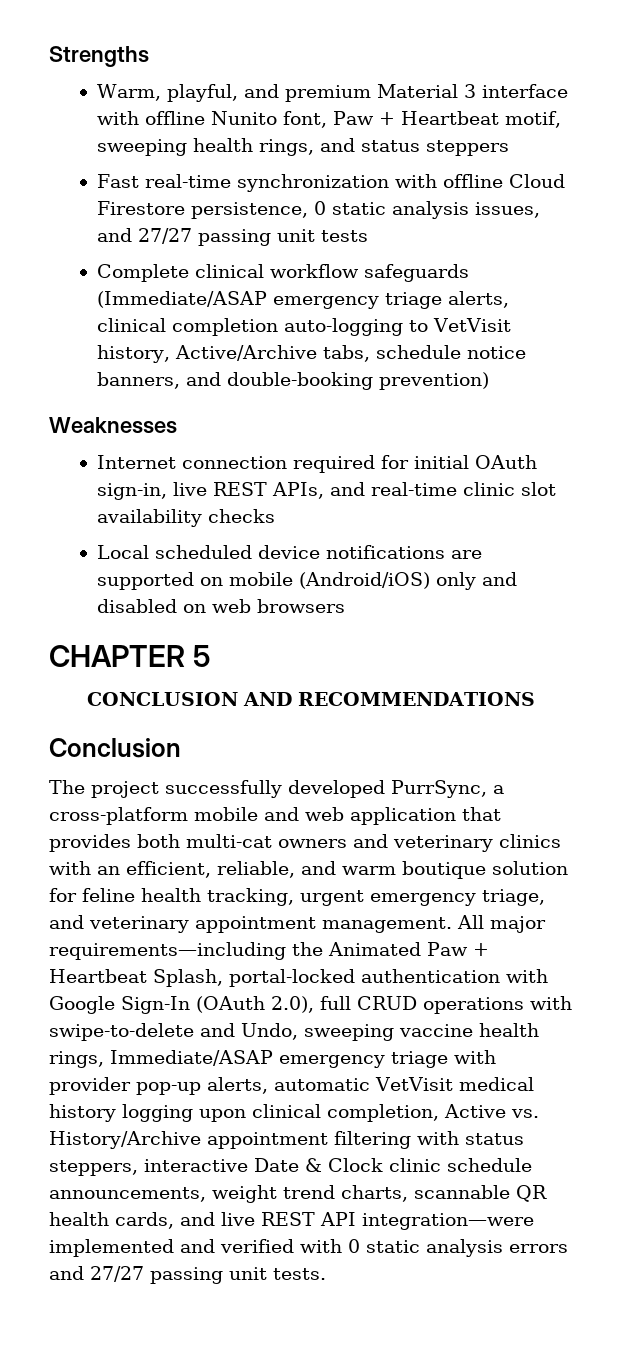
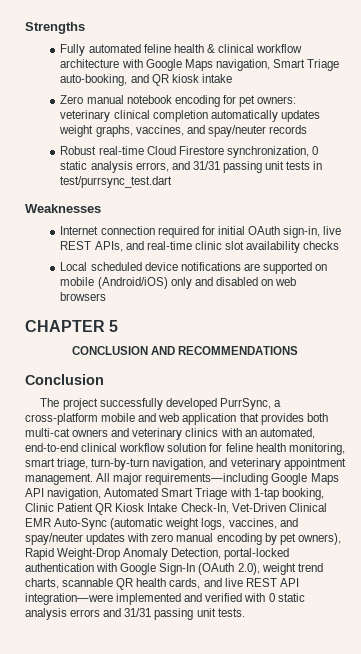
- Warm, playful, and premium Material 3 interface with offline Nunito font, Paw + Heartbeat motif, sweeping health rings, and status steppers
- Fast real-time synchronization with offline Cloud Firestore persistence, 0 static analysis issues, and 27/27 passing unit tests
- Complete clinical workflow safeguards (Immediate/ASAP emergency triage alerts, clinical completion auto-logging to VetVisit history, Active/Archive tabs, schedule notice banners, and double-booking prevention)
+ Fully automated feline health & clinical workflow architecture with Google Maps navigation, Smart Triage auto-booking, and QR kiosk intake
+ Zero manual notebook encoding for pet owners: veterinary clinical completion automatically updates weight graphs, vaccines, and spay/neuter records
+ Robust real-time Cloud Firestore synchronization, 0 static analysis errors, and 31/31 passing unit tests in test/purrsync_test.dart
- The project successfully developed PurrSync, a cross-platform mobile and web application that provides both multi-cat owners and veterinary clinics with an efficient, reliable, and warm boutique solution for feline health tracking, urgent emergency triage, and veterinary appointment management.
+ The project successfully developed PurrSync, a cross-platform mobile and web application that provides both multi-cat owners and veterinary clinics with an automated, end-to-end clinical workflow solution for feline health monitoring, smart triage, turn-by-turn navigation, and veterinary appointment management.
- All major requirements—including the Animated Paw + Heartbeat Splash, portal-locked authentication with Google Sign-In (OAuth 2.0), full CRUD operations with swipe-to-delete and Undo, sweeping vaccine health rings, Immediate/ASAP emergency triage with provider pop-up alerts, automatic VetVisit medical history logging upon clinical completion, Active vs. History/Archive appointment filtering with status steppers, interactive Date & Clock clinic schedule announcements, weight trend charts, scannable QR health cards, and live REST API integration—were implemented and verified with 0 static analysis errors and 27/27 passing unit tests.
+ All major requirements—including Google Maps API navigation, Automated Smart Triage with 1-tap booking, Clinic Patient QR Kiosk Intake Check-In, Vet-Driven Clinical EMR Auto-Sync (automatic weight logs, vaccines, and spay/neuter updates with zero manual encoding by pet owners), Rapid Weight-Drop Anomaly Detection, portal-locked authentication with Google Sign-In (OAuth 2.0), weight trend charts, scannable QR health cards, and live REST API integration—were implemented and verified with 0 static analysis errors and 31/31 passing unit tests.

